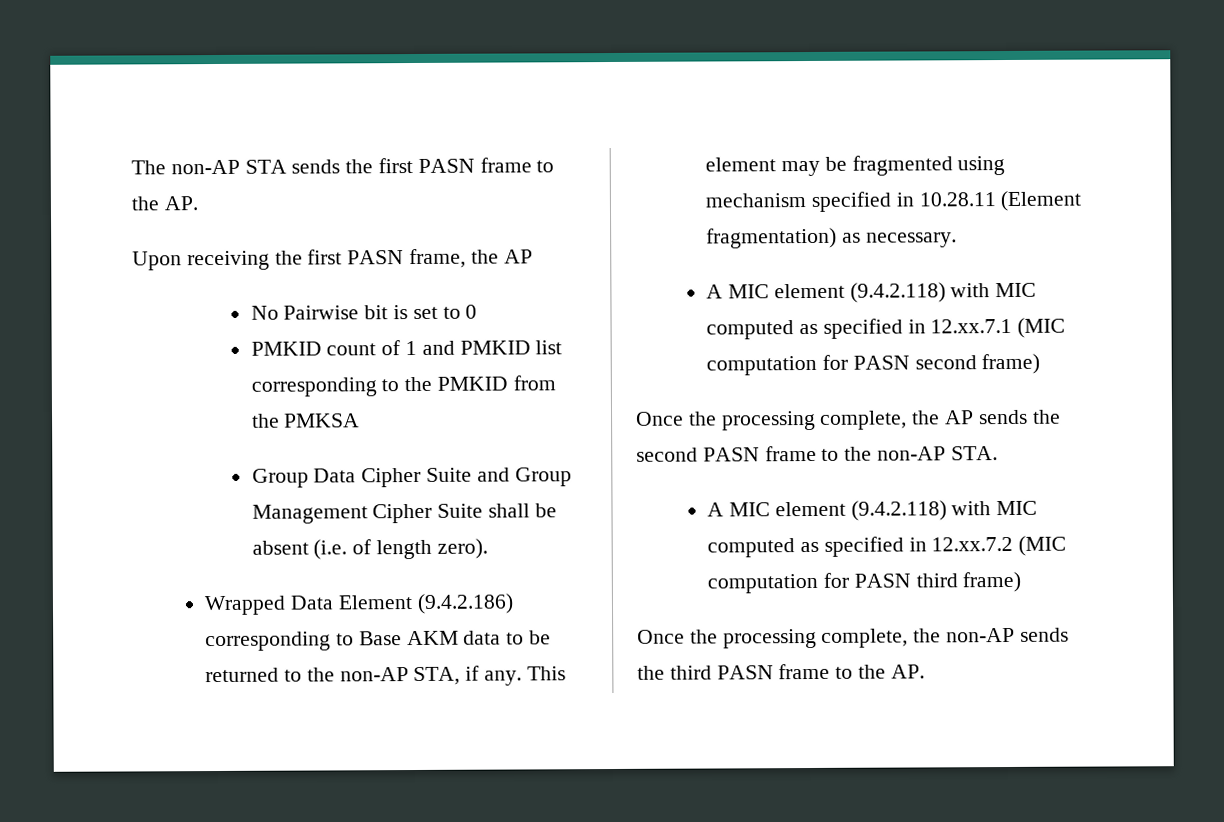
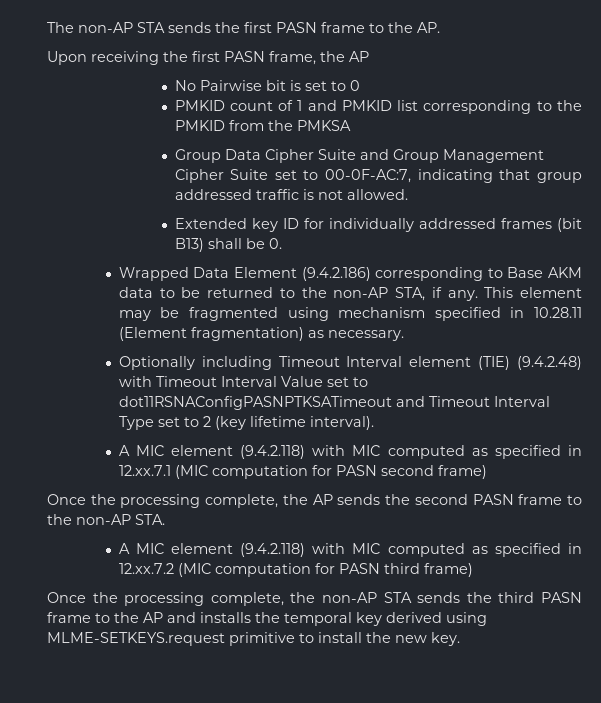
- Group Data Cipher Suite and Group Management Cipher Suite shall be absent (i.e. of length zero).
+ Group Data Cipher Suite and Group Management Cipher Suite set to 00-0F-AC:7, indicating that group addressed traffic is not allowed.
+ Extended key ID for individually addressed frames (bit B13) shall be 0.
+ Optionally including Timeout Interval element (TIE) (9.4.2.48) with Timeout Interval Value set to dot11RSNAConfigPASNPTKSATimeout and Timeout Interval Type set to 2 (key lifetime interval).
- Once the processing complete, the non-AP sends the third PASN frame to the AP.
+ Once the processing complete, the non-AP STA sends the third PASN frame to the AP and installs the temporal key derived using MLME-SETKEYS.request primitive to install the new key.

